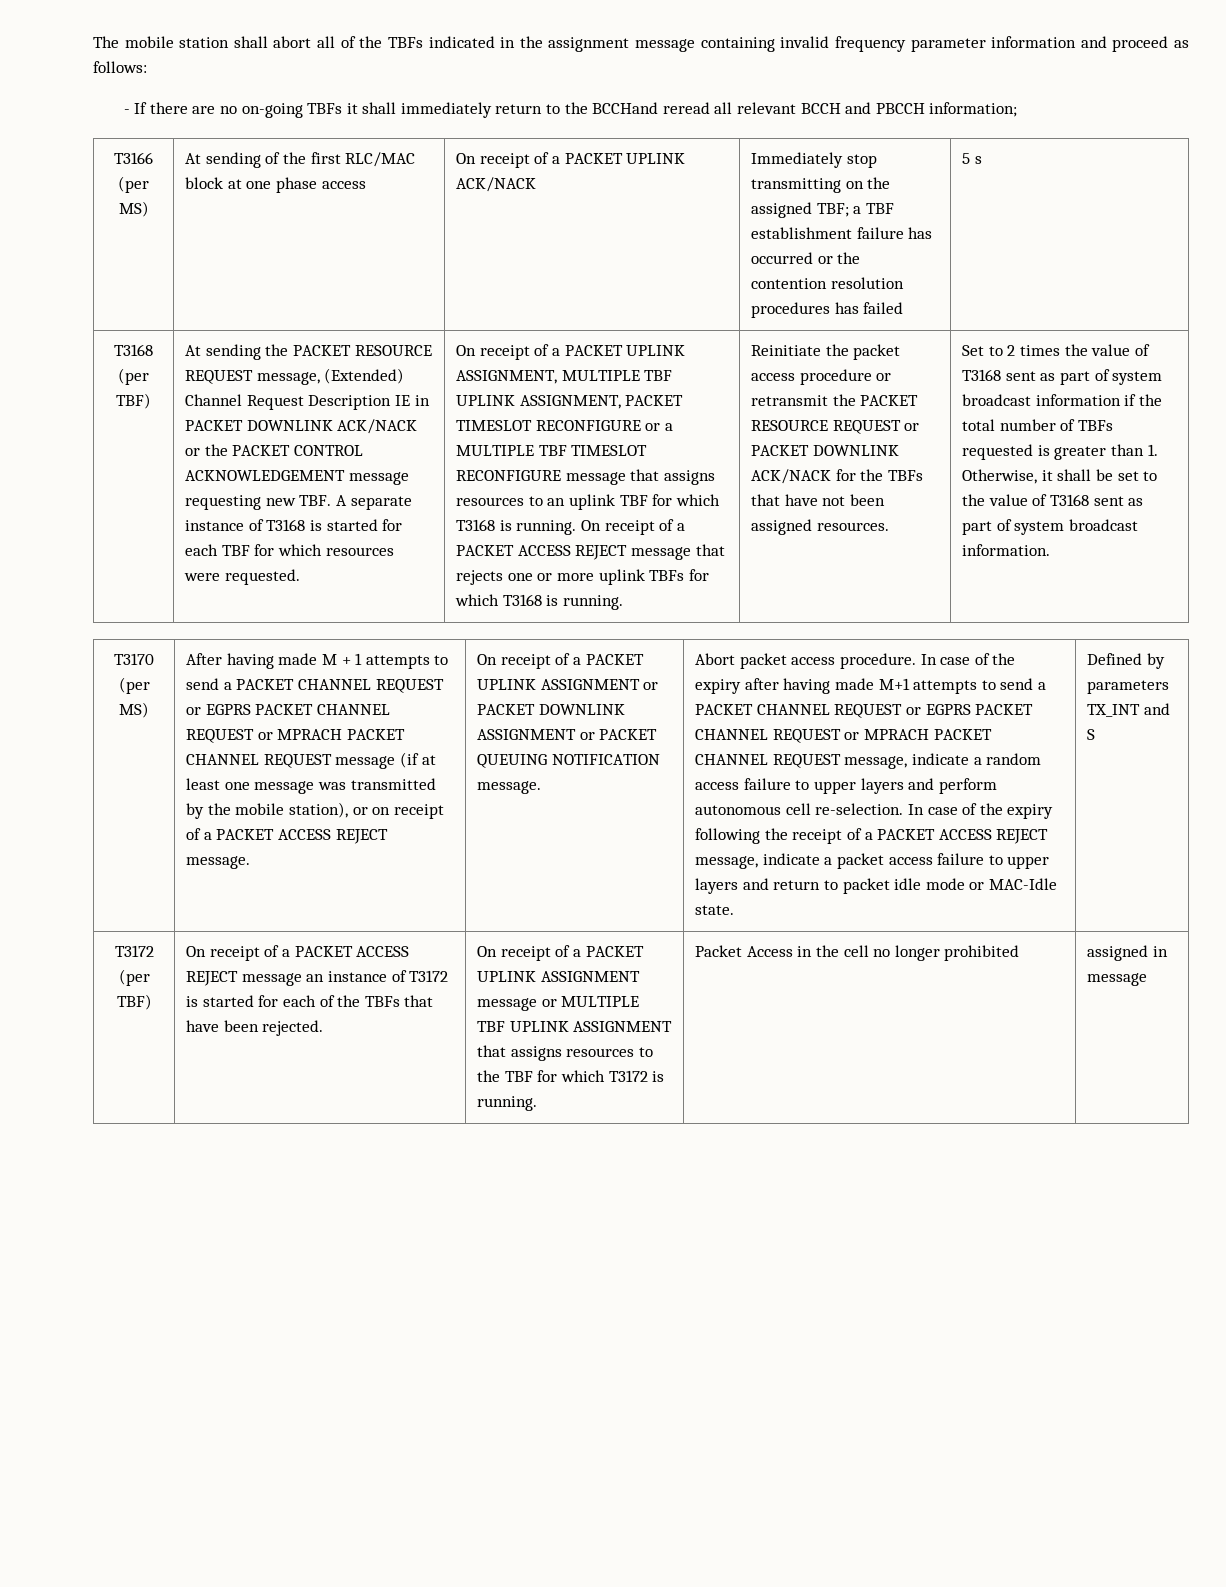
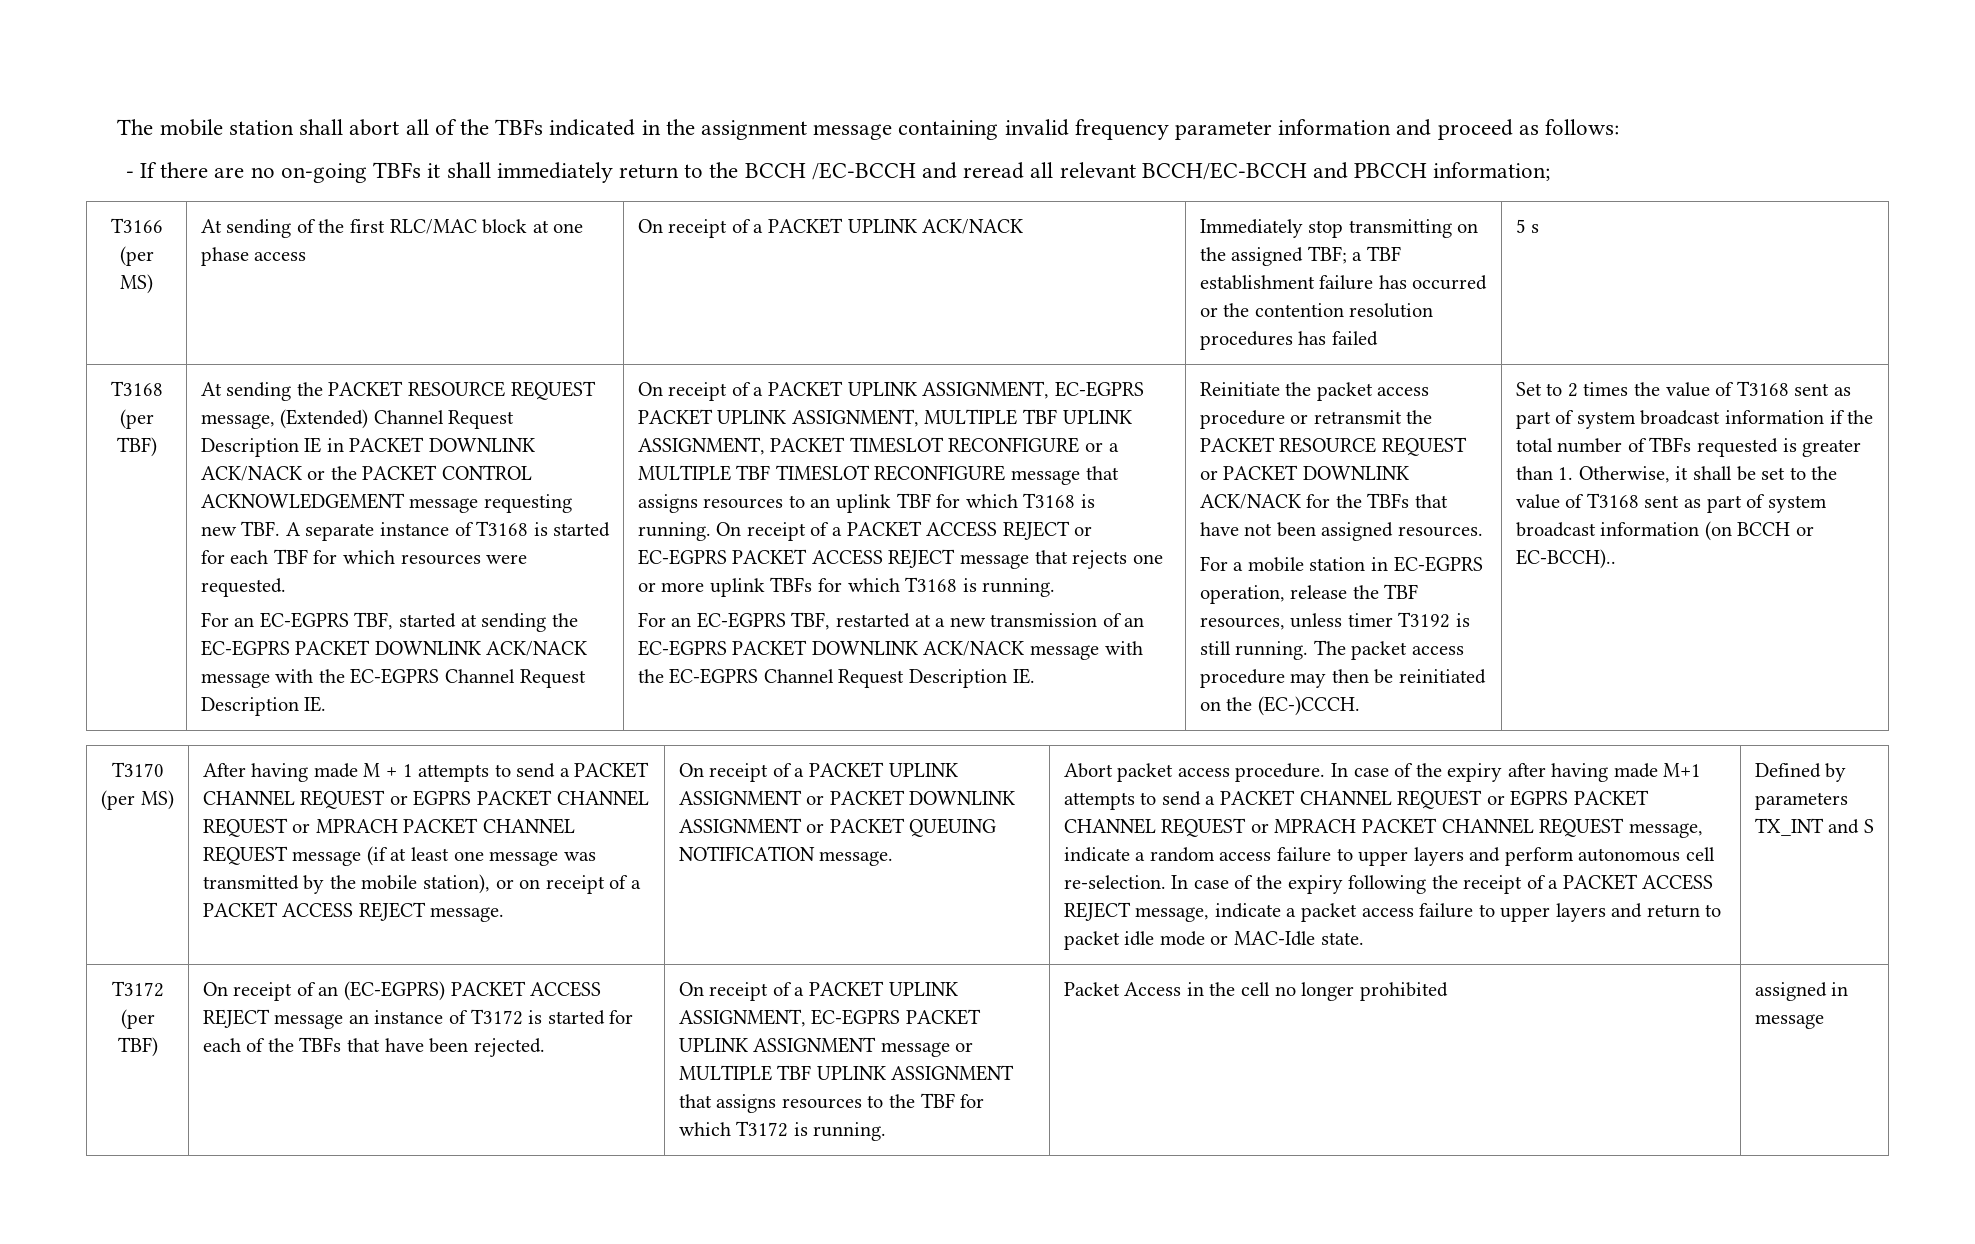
- - If there are no on-going TBFs it shall immediately return to the BCCHand reread all relevant BCCH and PBCCH information;
+ - If there are no on-going TBFs it shall immediately return to the BCCH /EC-BCCH and reread all relevant BCCH/EC-BCCH and PBCCH information;
- On receipt of a PACKET UPLINK ASSIGNMENT, MULTIPLE TBF UPLINK ASSIGNMENT, PACKET TIMESLOT RECONFIGURE or a MULTIPLE TBF TIMESLOT RECONFIGURE message that assigns resources to an uplink TBF for which T3168 is running.
+ For an EC-EGPRS TBF, started at sending the EC-EGPRS PACKET DOWNLINK ACK/NACK message with the EC-EGPRS Channel Request Description IE. | On receipt of a PACKET UPLINK ASSIGNMENT, EC-EGPRS PACKET UPLINK ASSIGNMENT, MULTIPLE TBF UPLINK ASSIGNMENT, PACKET TIMESLOT RECONFIGURE or a MULTIPLE TBF TIMESLOT RECONFIGURE message that assigns resources to an uplink TBF for which T3168 is running.
- On receipt of a PACKET ACCESS REJECT message that rejects one or more uplink TBFs for which T3168 is running.
+ On receipt of a PACKET ACCESS REJECT or EC-EGPRS PACKET ACCESS REJECT message that rejects one or more uplink TBFs for which T3168 is running.
+ For an EC-EGPRS TBF, restarted at a new transmission of an EC-EGPRS PACKET DOWNLINK ACK/NACK message with the EC-EGPRS Channel Request Description IE.
+ For a mobile station in EC-EGPRS operation, release the TBF resources, unless timer T3192 is still running. The packet access procedure may then be reinitiated on the (EC-)CCCH.
- Set to 2 times the value of T3168 sent as part of system broadcast information if the total number of TBFs requested is greater than 1. Otherwise, it shall be set to the value of T3168 sent as part of system broadcast information.
+ Set to 2 times the value of T3168 sent as part of system broadcast information if the total number of TBFs requested is greater than 1. Otherwise, it shall be set to the value of T3168 sent as part of system broadcast information (on BCCH or EC-BCCH)..
- On receipt of a PACKET ACCESS REJECT message an instance of T3172 is started for each of the TBFs that have been rejected.
+ On receipt of an (EC-EGPRS) PACKET ACCESS REJECT message an instance of T3172 is started for each of the TBFs that have been rejected.
- On receipt of a PACKET UPLINK ASSIGNMENT message or MULTIPLE TBF UPLINK ASSIGNMENT that assigns resources to the TBF for which T3172 is running.
+ On receipt of a PACKET UPLINK ASSIGNMENT, EC-EGPRS PACKET UPLINK ASSIGNMENT message or MULTIPLE TBF UPLINK ASSIGNMENT that assigns resources to the TBF for which T3172 is running.

